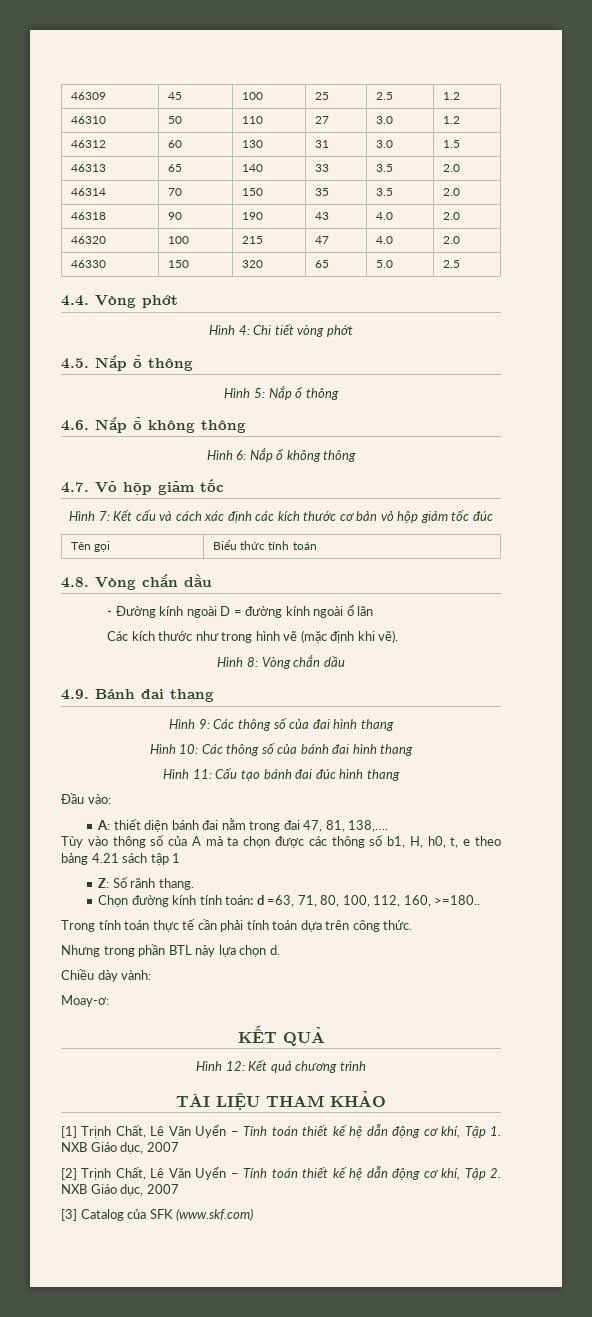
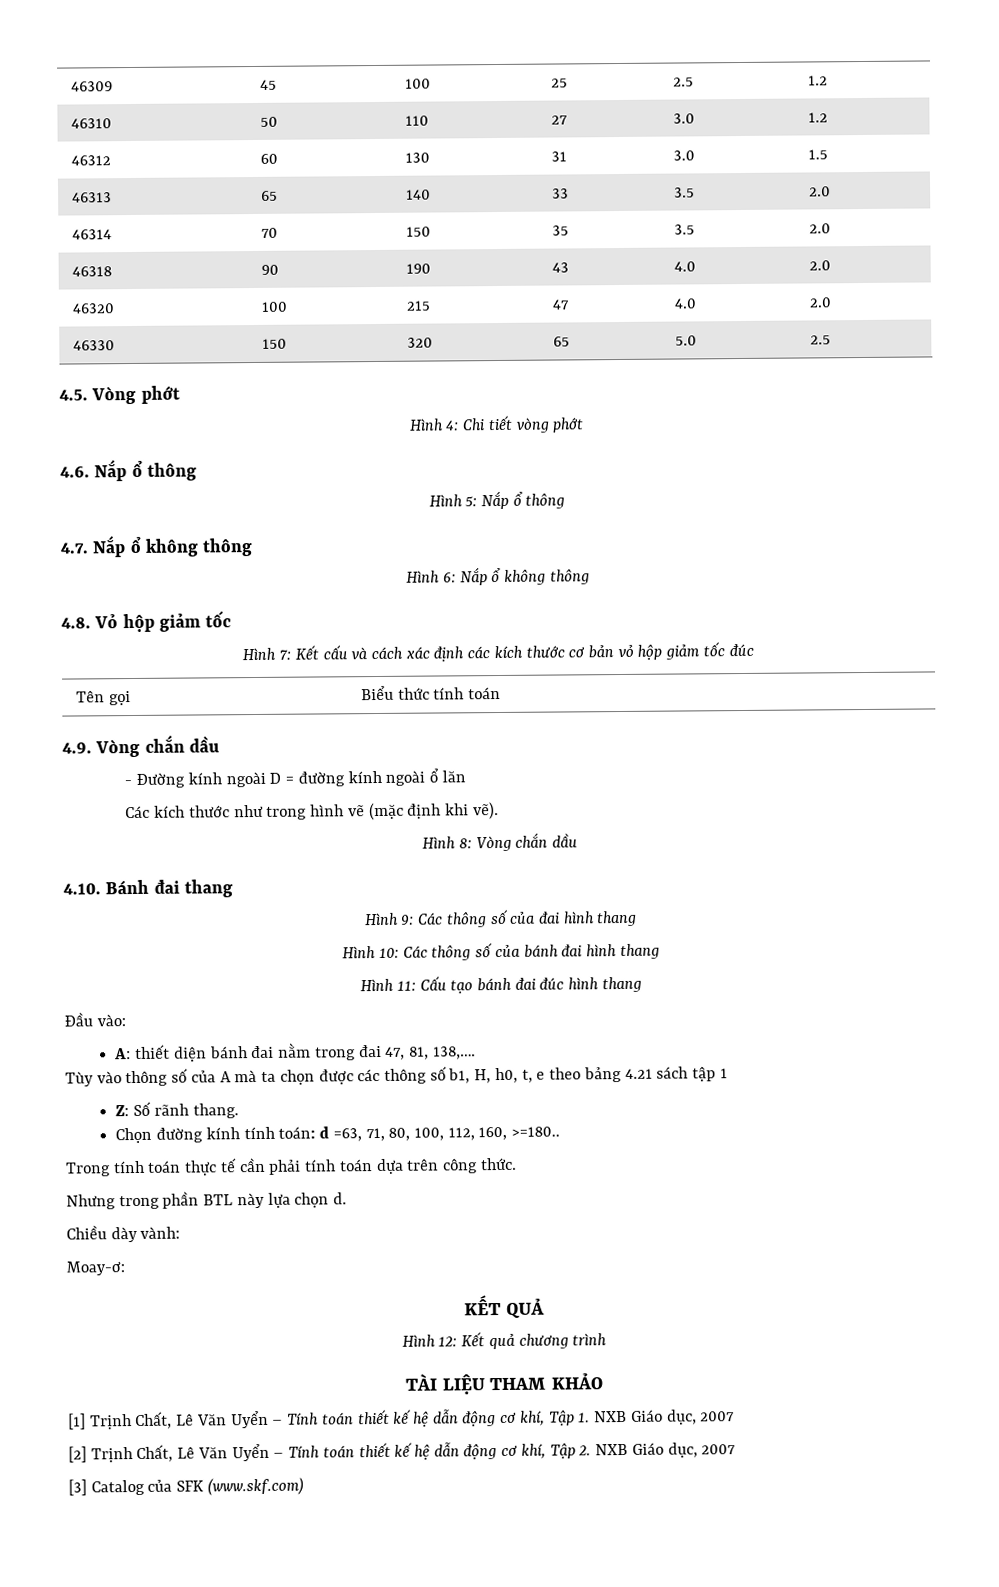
- 4.4. Vòng phớt
+ 4.5. Vòng phớt
- 4.5. Nắp ổ thông
+ 4.6. Nắp ổ thông
- 4.6. Nắp ổ không thông
+ 4.7. Nắp ổ không thông
- 4.7. Vỏ hộp giảm tốc
+ 4.8. Vỏ hộp giảm tốc
- 4.8. Vòng chắn dầu
+ 4.9. Vòng chắn dầu
- 4.9. Bánh đai thang
+ 4.10. Bánh đai thang

